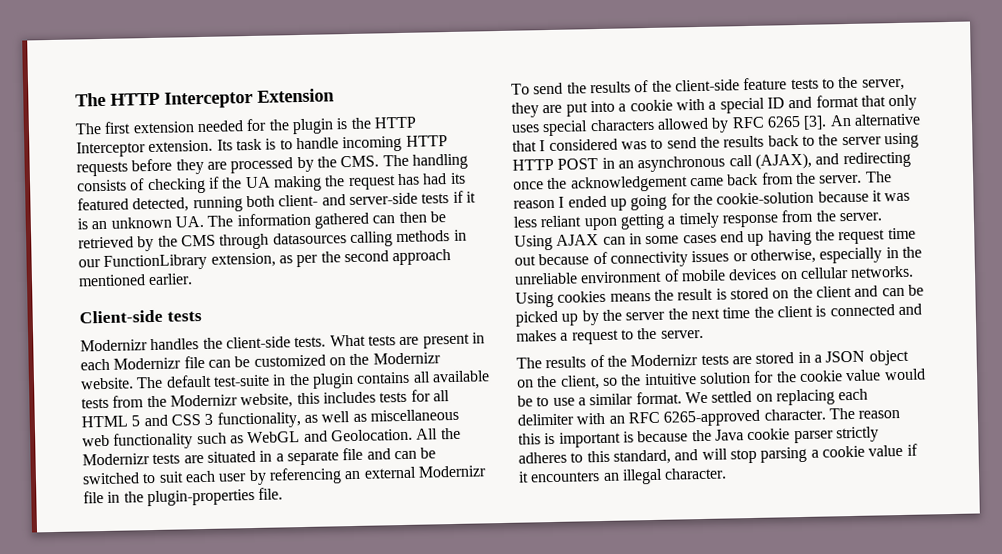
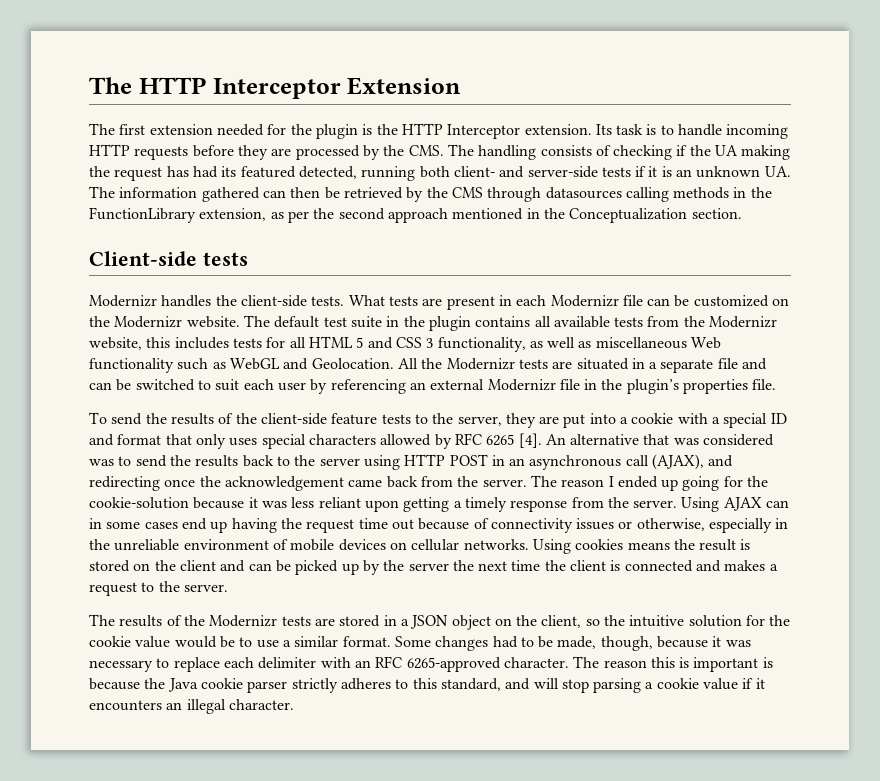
- Its task is to handle incoming HTTP requests before they are processed by the CMS. The handling consists of checking if the UA making the request has had its featured detected, running both client- and server-side tests if it is an unknown UA. The information gathered can then be retrieved by the CMS through datasources calling methods in our FunctionLibrary extension, as per the second approach mentioned earlier.
+ Its task is to handle incoming HTTP requests before they are processed by the CMS. The handling consists of checking if the UA making the request has had its featured detected, running both client- and server-side tests if it is an unknown UA. The information gathered can then be retrieved by the CMS through datasources calling methods in the FunctionLibrary extension, as per the second approach mentioned in the Conceptualization section.
- The default test-suite in the plugin contains all available tests from the Modernizr website, this includes tests for all HTML 5 and CSS 3 functionality, as well as miscellaneous web functionality such as WebGL and Geolocation.
+ The default test suite in the plugin contains all available tests from the Modernizr website, this includes tests for all HTML 5 and CSS 3 functionality, as well as miscellaneous Web functionality such as WebGL and Geolocation.
- All the Modernizr tests are situated in a separate file and can be switched to suit each user by referencing an external Modernizr file in the plugin-properties file.
+ All the Modernizr tests are situated in a separate file and can be switched to suit each user by referencing an external Modernizr file in the plugin’s properties file.
- To send the results of the client-side feature tests to the server, they are put into a cookie with a special ID and format that only uses special characters allowed by RFC 6265 [3].
+ To send the results of the client-side feature tests to the server, they are put into a cookie with a special ID and format that only uses special characters allowed by RFC 6265 [4].
- An alternative that I considered was to send the results back to the server using HTTP POST in an asynchronous call (AJAX), and redirecting once the acknowledgement came back from the server.
+ An alternative that was considered was to send the results back to the server using HTTP POST in an asynchronous call (AJAX), and redirecting once the acknowledgement came back from the server.
- We settled on replacing each delimiter with an RFC 6265-approved character.
+ Some changes had to be made, though, because it was necessary to replace each delimiter with an RFC 6265-approved character.

